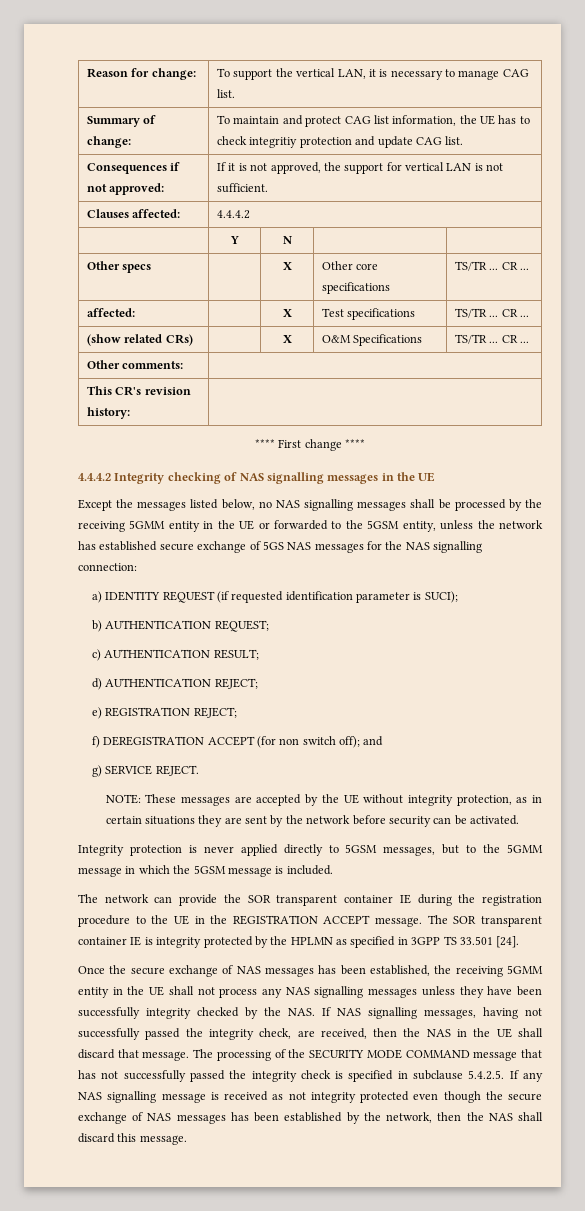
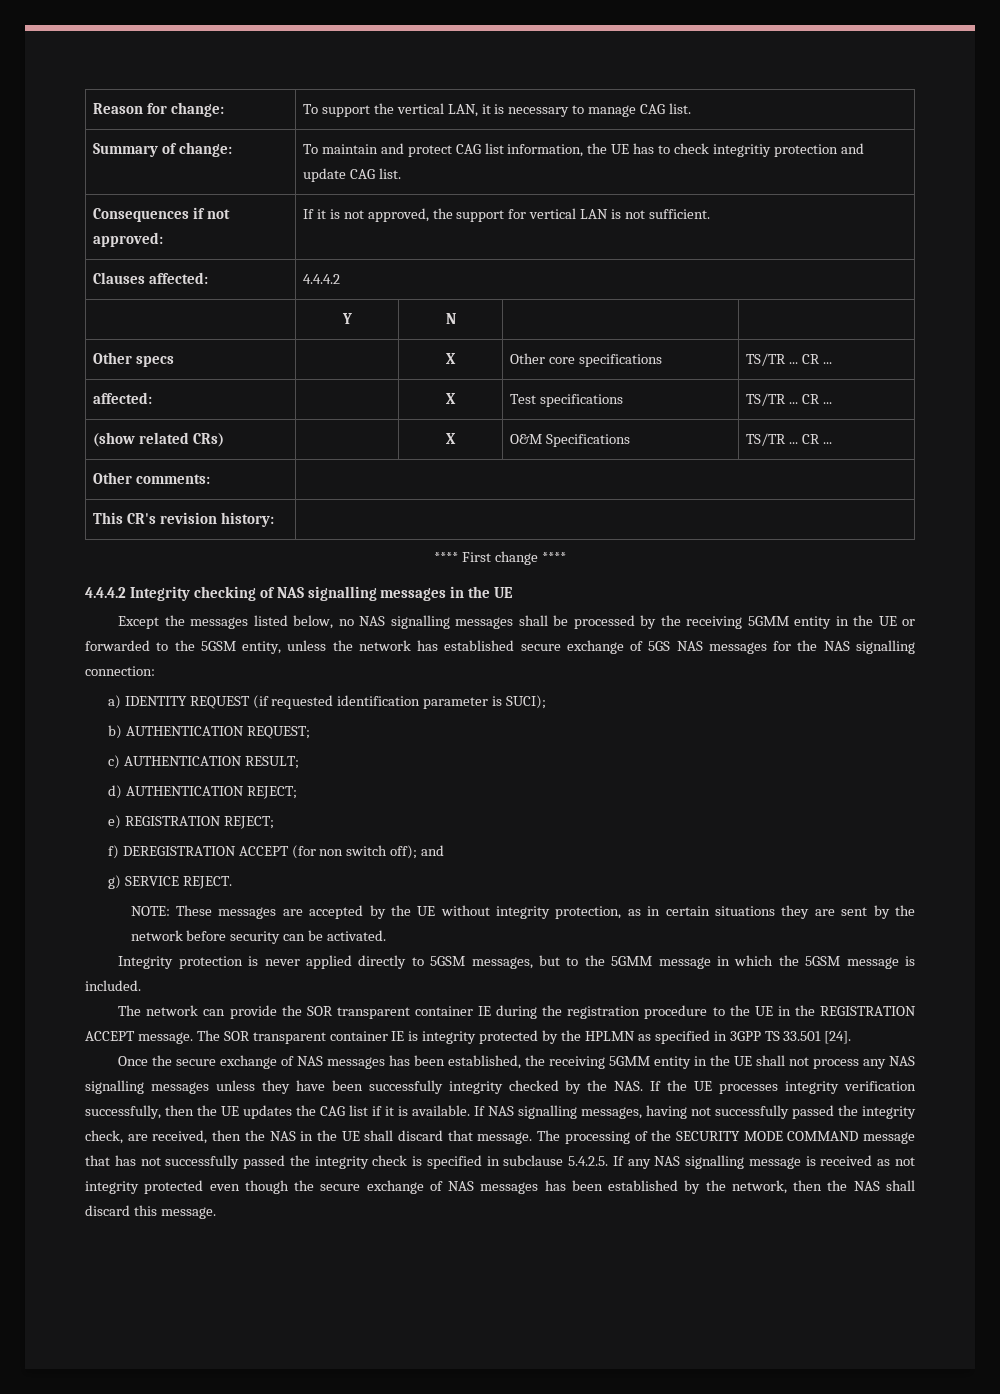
- Once the secure exchange of NAS messages has been established, the receiving 5GMM entity in the UE shall not process any NAS signalling messages unless they have been successfully integrity checked by the NAS. If NAS signalling messages, having not successfully passed the integrity check, are received, then the NAS in the UE shall discard that message.
+ Once the secure exchange of NAS messages has been established, the receiving 5GMM entity in the UE shall not process any NAS signalling messages unless they have been successfully integrity checked by the NAS. If the UE processes integrity verification successfully, then the UE updates the CAG list if it is available. If NAS signalling messages, having not successfully passed the integrity check, are received, then the NAS in the UE shall discard that message.

